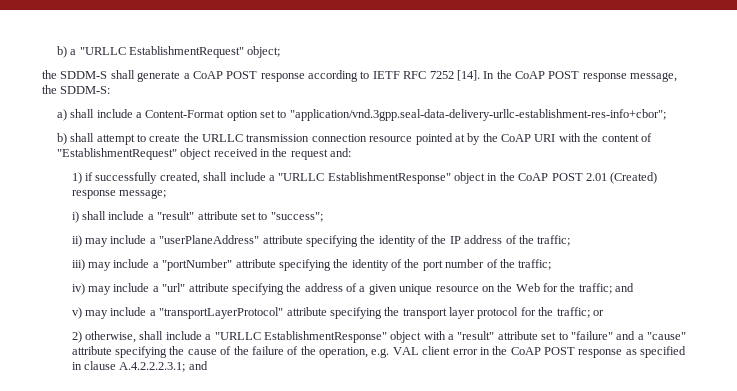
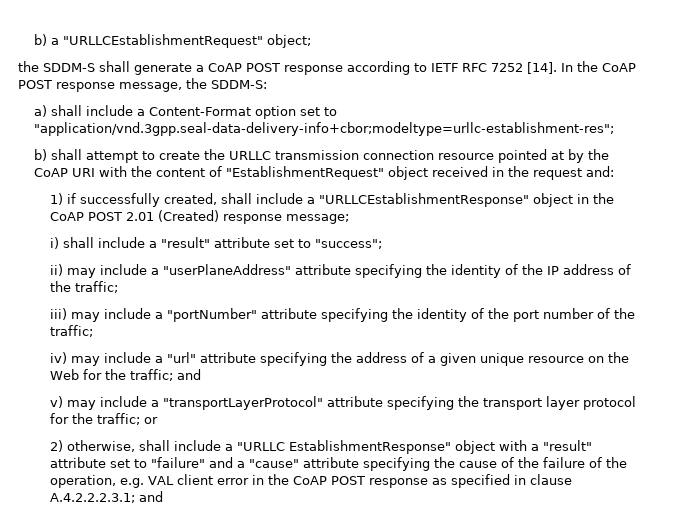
- b) a "URLLC EstablishmentRequest" object;
+ b) a "URLLCEstablishmentRequest" object;
- a) shall include a Content-Format option set to "application/vnd.3gpp.seal-data-delivery-urllc-establishment-res-info+cbor";
+ a) shall include a Content-Format option set to "application/vnd.3gpp.seal-data-delivery-info+cbor;modeltype=urllc-establishment-res";
- 1) if successfully created, shall include a "URLLC EstablishmentResponse" object in the CoAP POST 2.01 (Created) response message;
+ 1) if successfully created, shall include a "URLLCEstablishmentResponse" object in the CoAP POST 2.01 (Created) response message;

